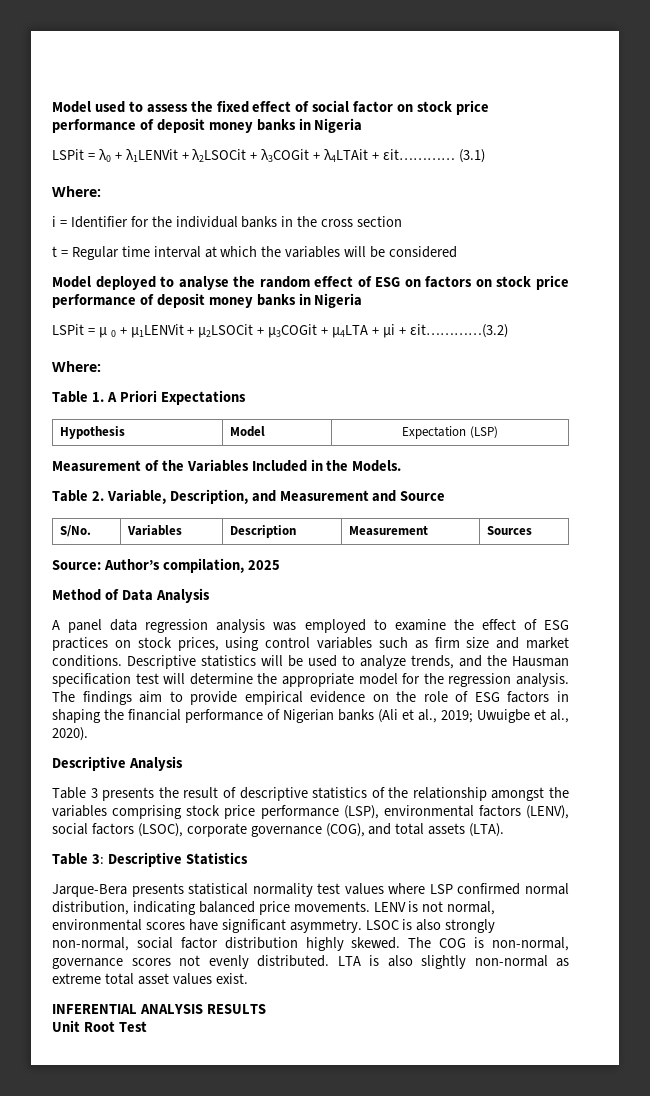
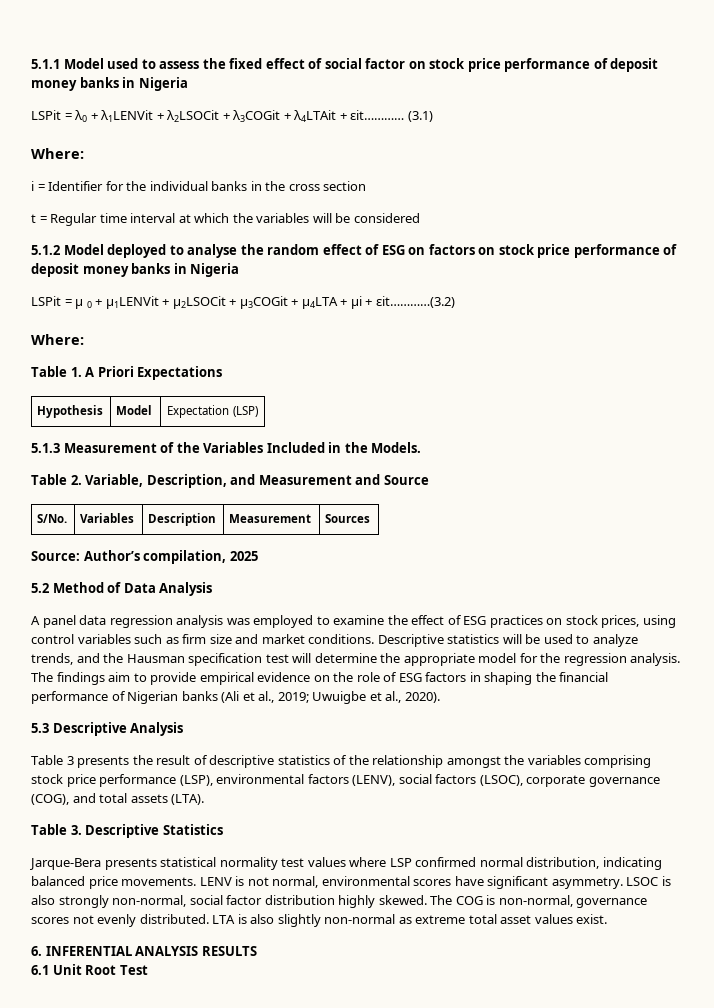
- Model used to assess the fixed effect of social factor on stock price performance of deposit money banks in Nigeria
+ 5.1.1 Model used to assess the fixed effect of social factor on stock price performance of deposit money banks in Nigeria
- Model deployed to analyse the random effect of ESG on factors on stock price performance of deposit money banks in Nigeria
+ 5.1.2 Model deployed to analyse the random effect of ESG on factors on stock price performance of deposit money banks in Nigeria
- Measurement of the Variables Included in the Models.
+ 5.1.3 Measurement of the Variables Included in the Models.
- Method of Data Analysis
+ 5.2 Method of Data Analysis
- Descriptive Analysis
+ 5.3 Descriptive Analysis
- Table 3: Descriptive Statistics
+ Table 3. Descriptive Statistics
- INFERENTIAL ANALYSIS RESULTS
+ 6. INFERENTIAL ANALYSIS RESULTS
- Unit Root Test
+ 6.1 Unit Root Test

